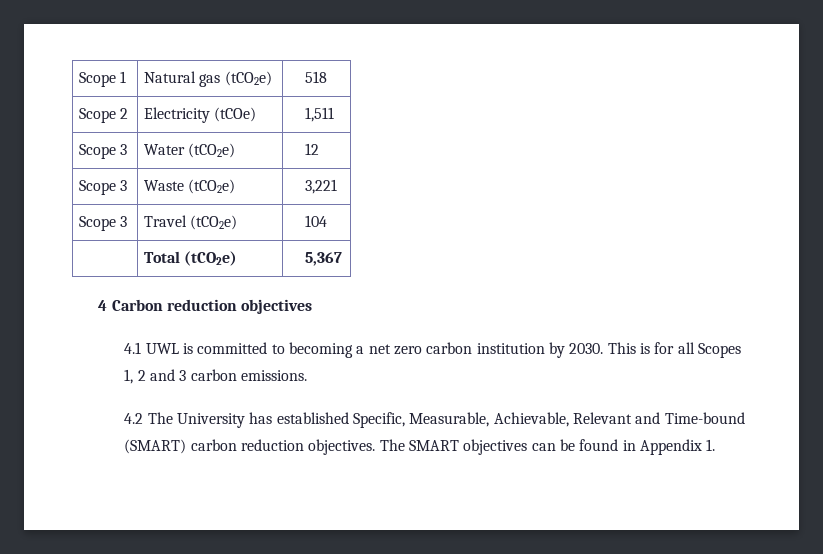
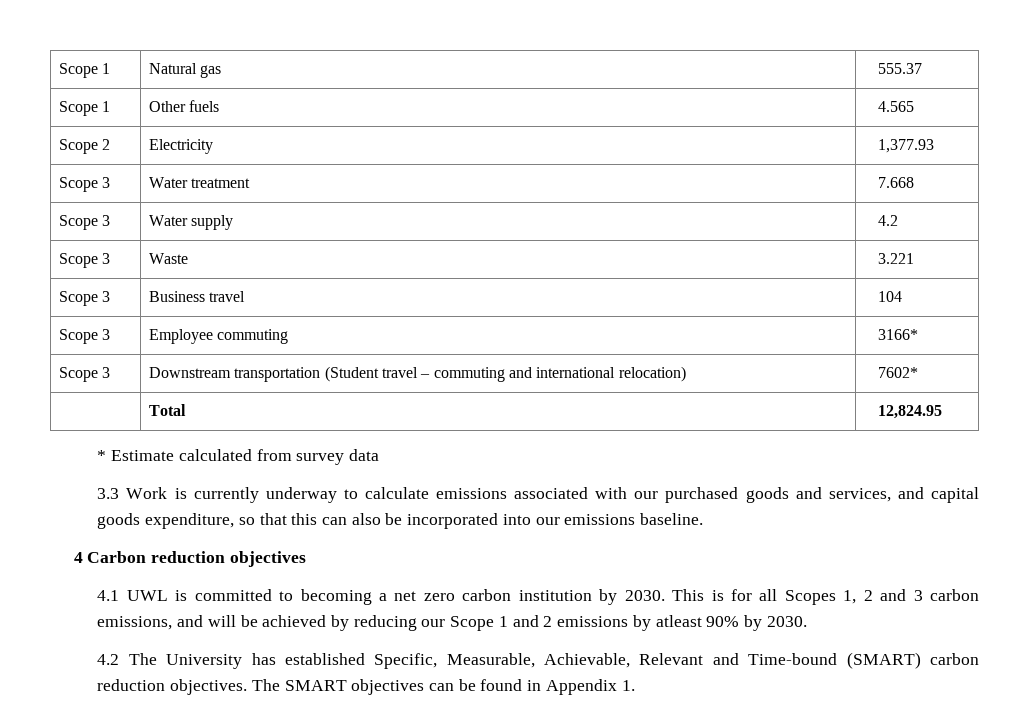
- Scope 1 | Natural gas (tCO2e) | 518
+ Scope 1 | Natural gas | 555.37
+ Scope 1 | Other fuels | 4.565
- Scope 2 | Electricity (tCOe) | 1,511
- Scope 3 | Water (tCO2e) | 12
+ Scope 2 | Electricity | 1,377.93
+ Scope 3 | Water treatment | 7.668
+ Scope 3 | Water supply | 4.2
- Scope 3 | Waste (tCO2e) | 3,221
- Scope 3 | Travel (tCO2e) | 104
+ Scope 3 | Waste | 3.221
+ Scope 3 | Business travel | 104
- | Total (tCO2e) | 5,367
+ Scope 3 | Employee commuting | 3166*
+ Scope 3 | Downstream transportation (Student travel – commuting and international relocation) | 7602*
+ | Total | 12,824.95
+ * Estimate calculated from survey data
+ 3.3 Work is currently underway to calculate emissions associated with our purchased goods and services, and capital goods expenditure, so that this can also be incorporated into our emissions baseline.
- This is for all Scopes 1, 2 and 3 carbon emissions.
+ This is for all Scopes 1, 2 and 3 carbon emissions, and will be achieved by reducing our Scope 1 and 2 emissions by atleast 90% by 2030.

